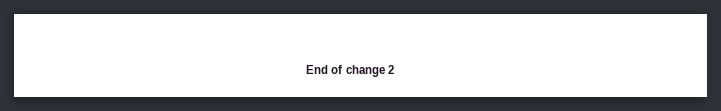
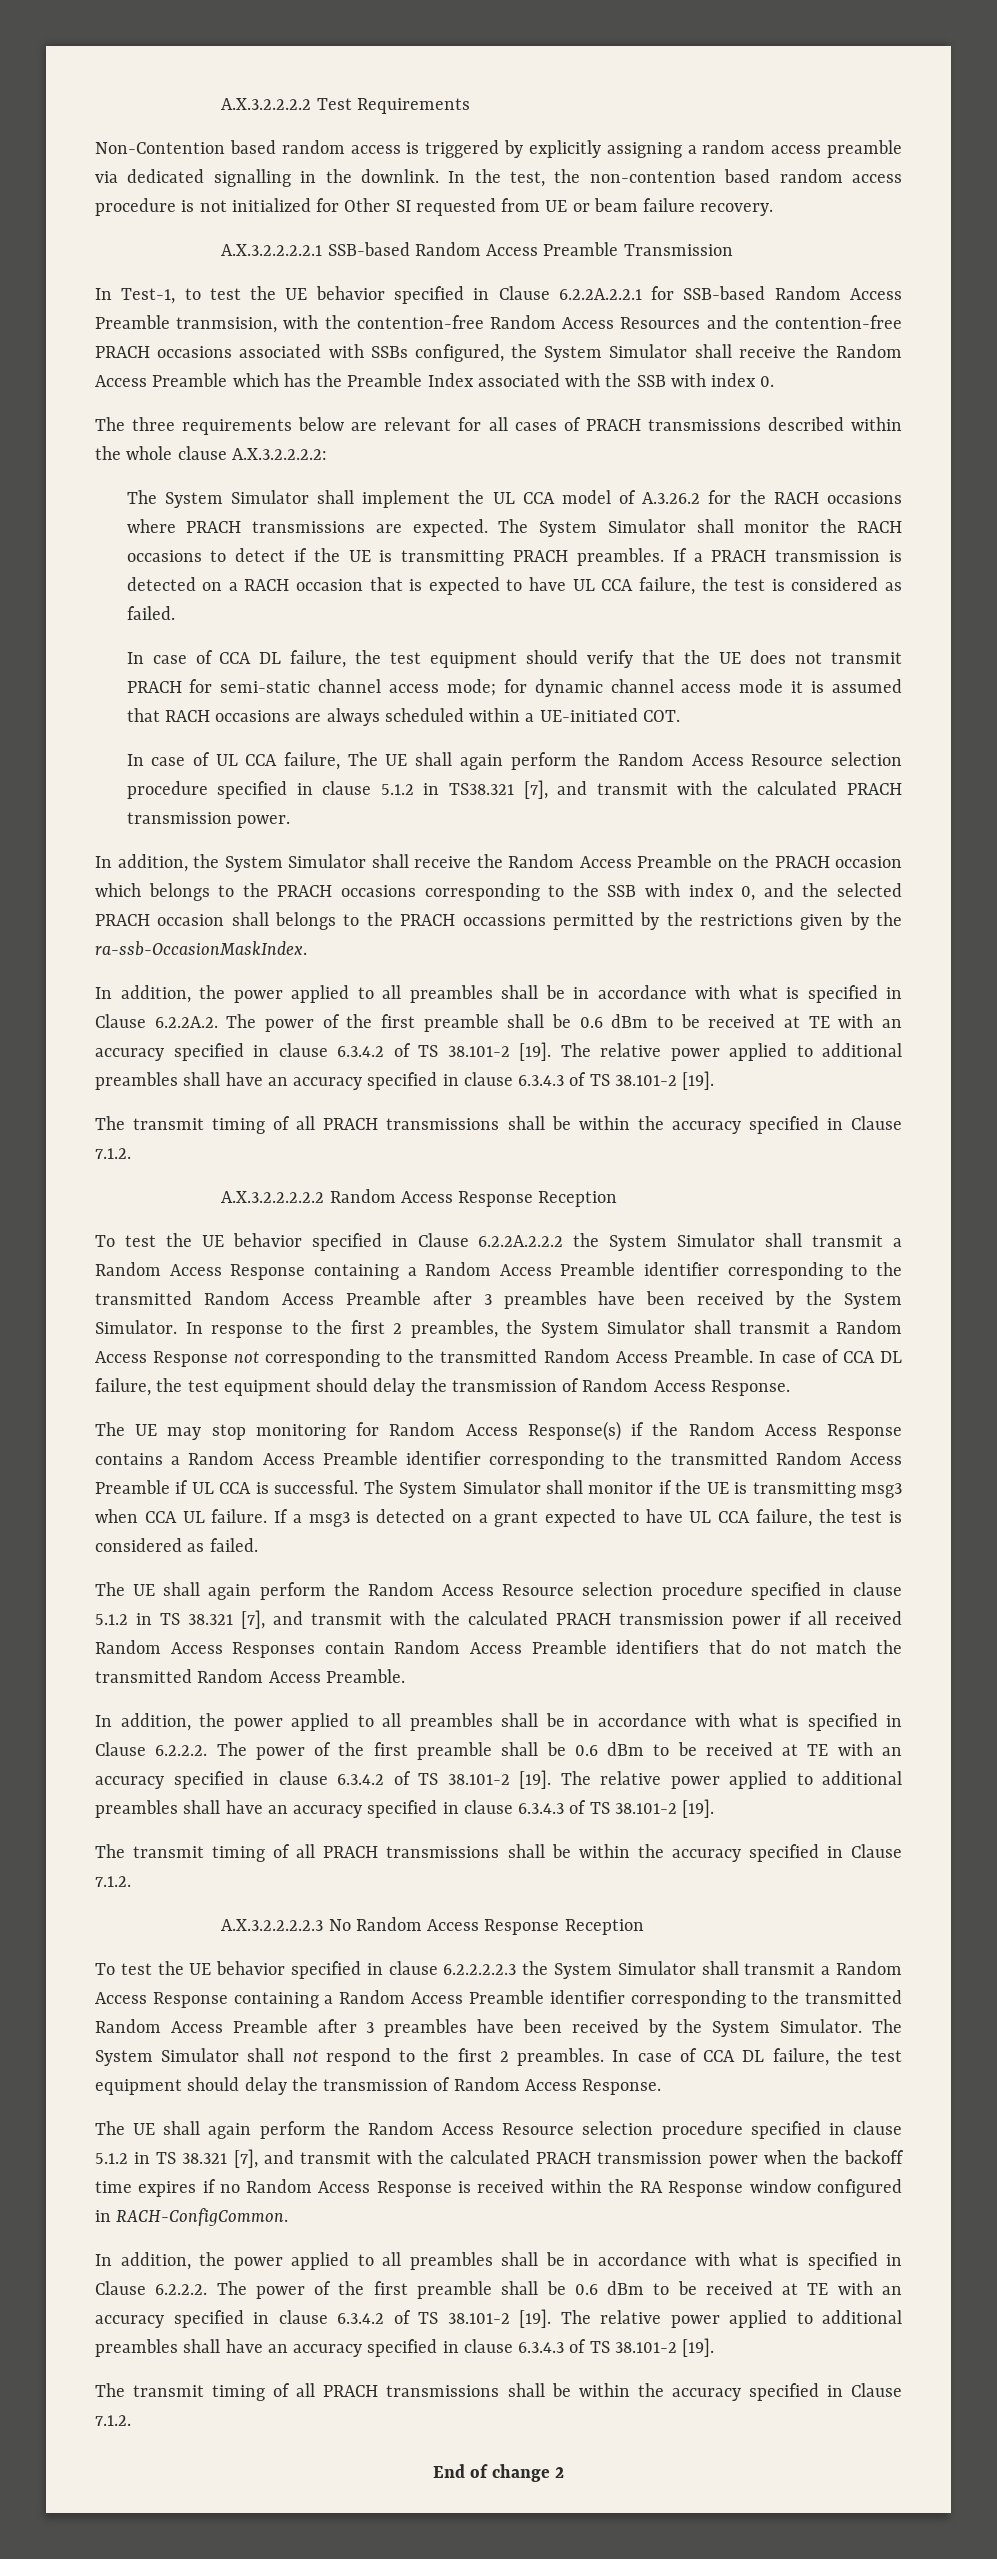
+ A.X.3.2.2.2.2 Test Requirements
+ Non-Contention based random access is triggered by explicitly assigning a random access preamble via dedicated signalling in the downlink. In the test, the non-contention based random access procedure is not initialized for Other SI requested from UE or beam failure recovery.
+ A.X.3.2.2.2.2.1 SSB-based Random Access Preamble Transmission
+ In Test-1, to test the UE behavior specified in Clause 6.2.2A.2.2.1 for SSB-based Random Access Preamble tranmsision, with the contention-free Random Access Resources and the contention-free PRACH occasions associated with SSBs configured, the System Simulator shall receive the Random Access Preamble which has the Preamble Index associated with the SSB with index 0.
+ The three requirements below are relevant for all cases of PRACH transmissions described within the whole clause A.X.3.2.2.2.2:
+ The System Simulator shall implement the UL CCA model of A.3.26.2 for the RACH occasions where PRACH transmissions are expected. The System Simulator shall monitor the RACH occasions to detect if the UE is transmitting PRACH preambles. If a PRACH transmission is detected on a RACH occasion that is expected to have UL CCA failure, the test is considered as failed.
+ In case of CCA DL failure, the test equipment should verify that the UE does not transmit PRACH for semi-static channel access mode; for dynamic channel access mode it is assumed that RACH occasions are always scheduled within a UE-initiated COT.
+ In case of UL CCA failure, The UE shall again perform the Random Access Resource selection procedure specified in clause 5.1.2 in TS38.321 [7], and transmit with the calculated PRACH transmission power.
+ In addition, the System Simulator shall receive the Random Access Preamble on the PRACH occasion which belongs to the PRACH occasions corresponding to the SSB with index 0, and the selected PRACH occasion shall belongs to the PRACH occassions permitted by the restrictions given by the ra-ssb-OccasionMaskIndex.
+ In addition, the power applied to all preambles shall be in accordance with what is specified in Clause 6.2.2A.2. The power of the first preamble shall be 0.6 dBm to be received at TE with an accuracy specified in clause 6.3.4.2 of TS 38.101-2 [19]. The relative power applied to additional preambles shall have an accuracy specified in clause 6.3.4.3 of TS 38.101-2 [19].
+ The transmit timing of all PRACH transmissions shall be within the accuracy specified in Clause 7.1.2.
+ A.X.3.2.2.2.2.2 Random Access Response Reception
+ To test the UE behavior specified in Clause 6.2.2A.2.2.2 the System Simulator shall transmit a Random Access Response containing a Random Access Preamble identifier corresponding to the transmitted Random Access Preamble after 3 preambles have been received by the System Simulator. In response to the first 2 preambles, the System Simulator shall transmit a Random Access Response not corresponding to the transmitted Random Access Preamble. In case of CCA DL failure, the test equipment should delay the transmission of Random Access Response.
+ The UE may stop monitoring for Random Access Response(s) if the Random Access Response contains a Random Access Preamble identifier corresponding to the transmitted Random Access Preamble if UL CCA is successful. The System Simulator shall monitor if the UE is transmitting msg3 when CCA UL failure. If a msg3 is detected on a grant expected to have UL CCA failure, the test is considered as failed.
+ The UE shall again perform the Random Access Resource selection procedure specified in clause 5.1.2 in TS 38.321 [7], and transmit with the calculated PRACH transmission power if all received Random Access Responses contain Random Access Preamble identifiers that do not match the transmitted Random Access Preamble.
+ In addition, the power applied to all preambles shall be in accordance with what is specified in Clause 6.2.2.2. The power of the first preamble shall be 0.6 dBm to be received at TE with an accuracy specified in clause 6.3.4.2 of TS 38.101-2 [19]. The relative power applied to additional preambles shall have an accuracy specified in clause 6.3.4.3 of TS 38.101-2 [19].
+ The transmit timing of all PRACH transmissions shall be within the accuracy specified in Clause 7.1.2.
+ A.X.3.2.2.2.2.3 No Random Access Response Reception
+ To test the UE behavior specified in clause 6.2.2.2.2.3 the System Simulator shall transmit a Random Access Response containing a Random Access Preamble identifier corresponding to the transmitted Random Access Preamble after 3 preambles have been received by the System Simulator. The System Simulator shall not respond to the first 2 preambles. In case of CCA DL failure, the test equipment should delay the transmission of Random Access Response.
+ The UE shall again perform the Random Access Resource selection procedure specified in clause 5.1.2 in TS 38.321 [7], and transmit with the calculated PRACH transmission power when the backoff time expires if no Random Access Response is received within the RA Response window configured in RACH-ConfigCommon.
+ In addition, the power applied to all preambles shall be in accordance with what is specified in Clause 6.2.2.2. The power of the first preamble shall be 0.6 dBm to be received at TE with an accuracy specified in clause 6.3.4.2 of TS 38.101-2 [19]. The relative power applied to additional preambles shall have an accuracy specified in clause 6.3.4.3 of TS 38.101-2 [19].
+ The transmit timing of all PRACH transmissions shall be within the accuracy specified in Clause 7.1.2.

